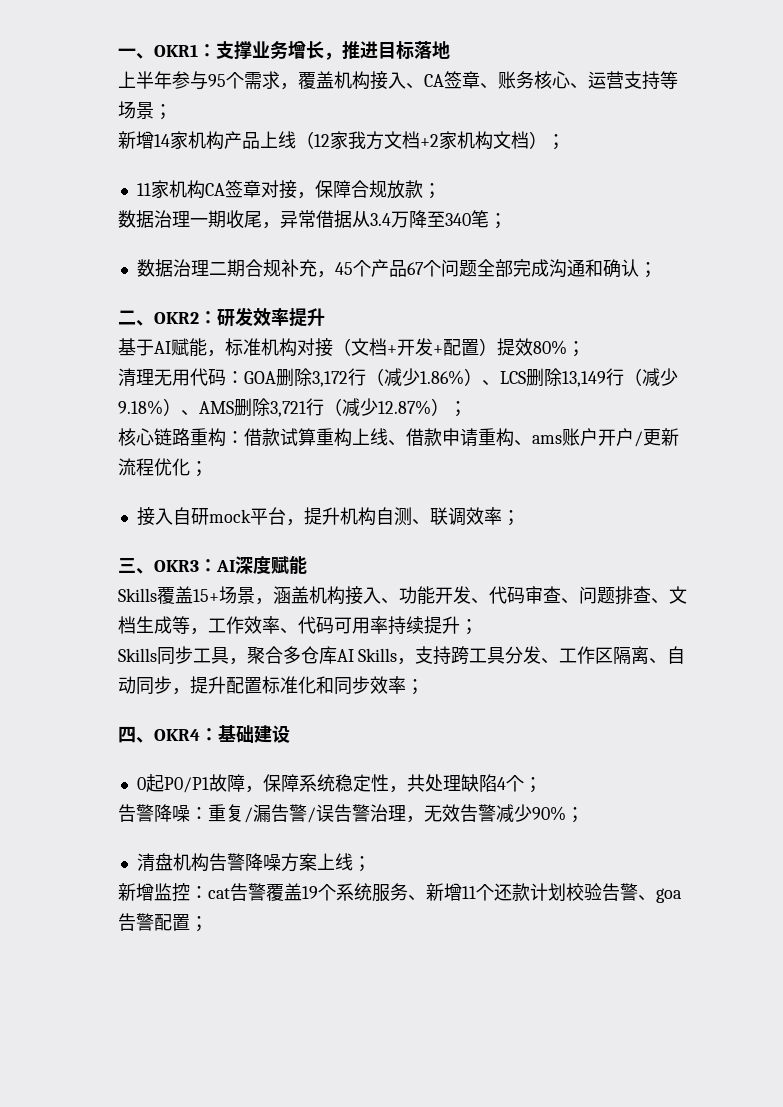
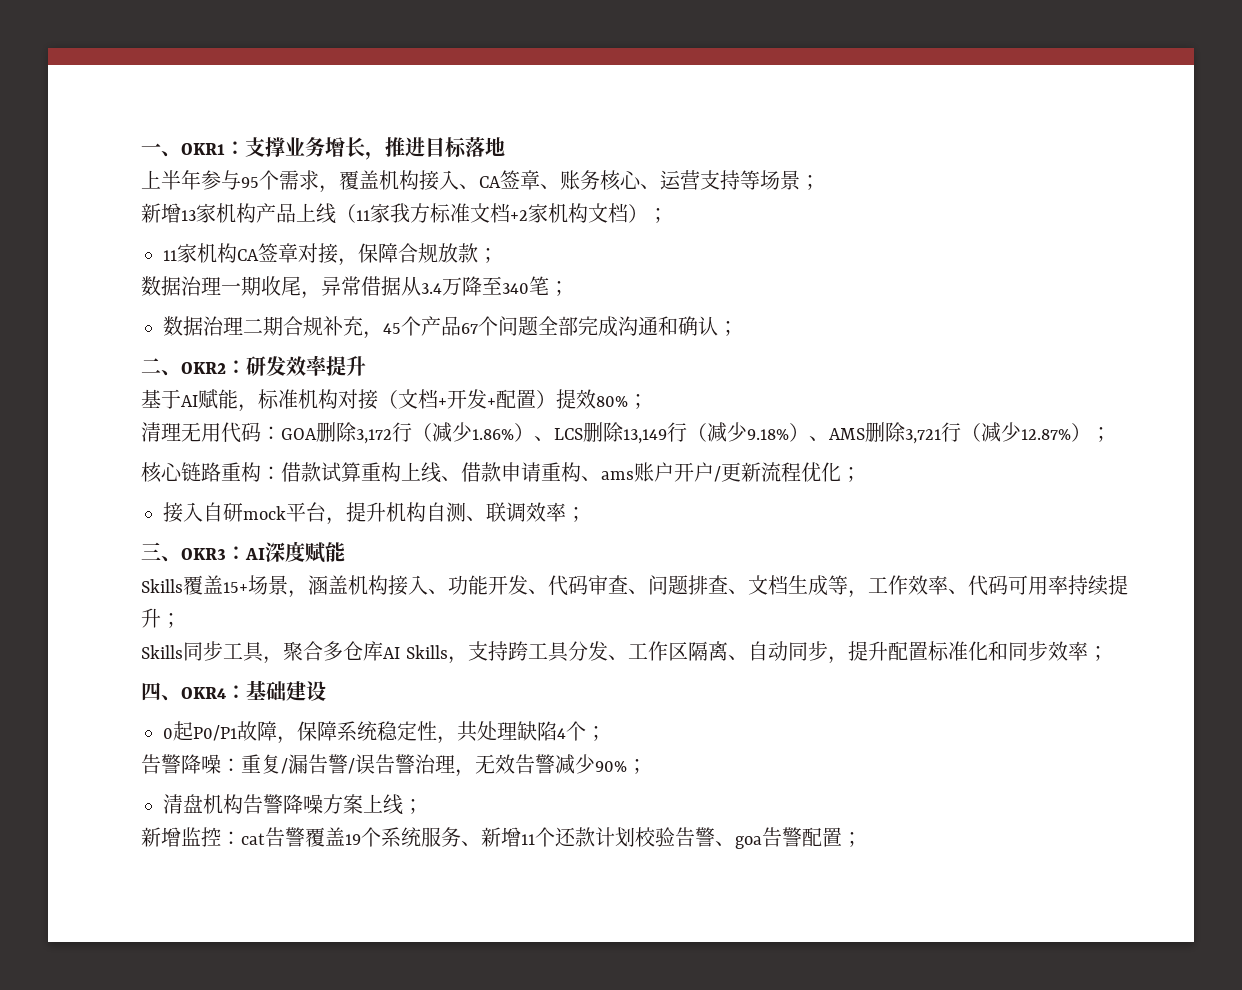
- 新增14家机构产品上线（12家我方文档+2家机构文档）；
+ 新增13家机构产品上线（11家我方标准文档+2家机构文档）；

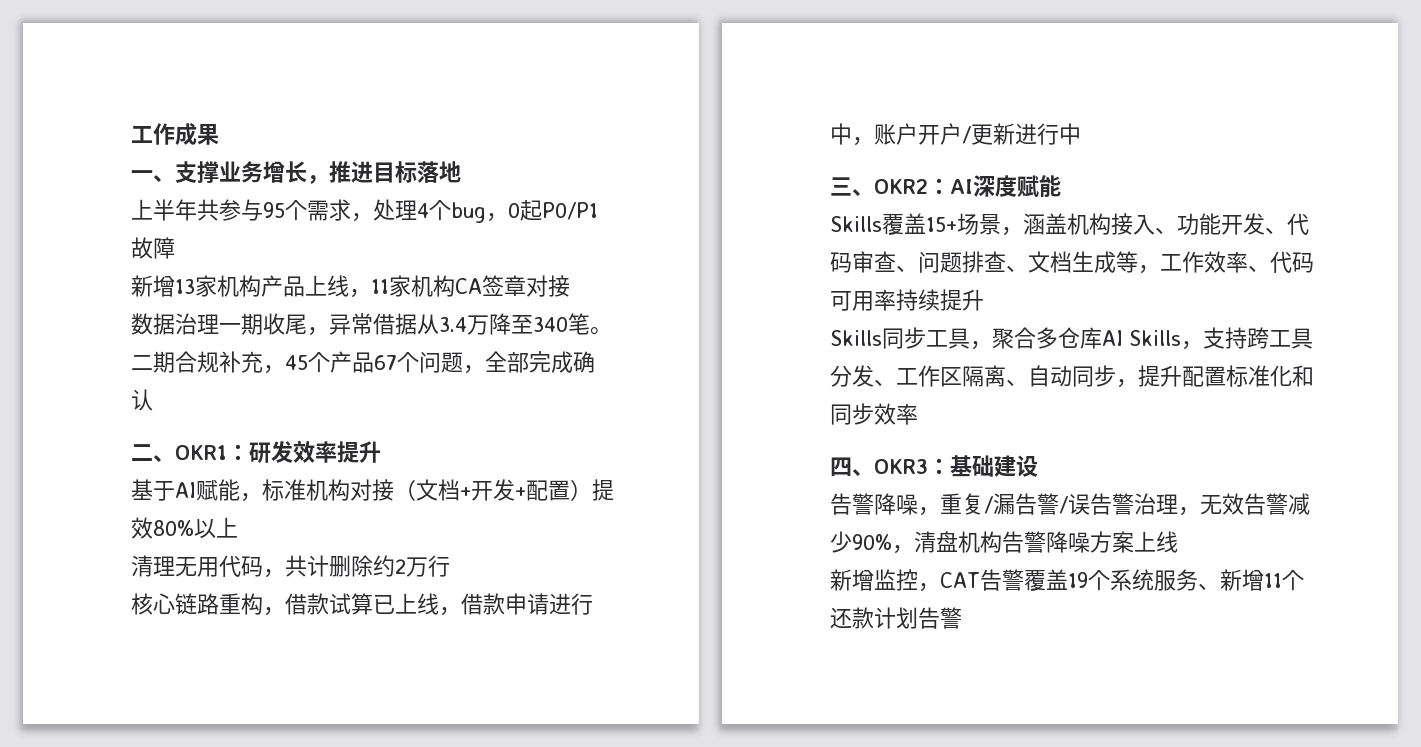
- 一、OKR1：支撑业务增长，推进目标落地
+ 工作成果
+ 一、支撑业务增长，推进目标落地
- 上半年参与95个需求，覆盖机构接入、CA签章、账务核心、运营支持等场景；
+ 上半年共参与95个需求，处理4个bug，0起P0/P1故障
- 新增13家机构产品上线（11家我方标准文档+2家机构文档）；
- 11家机构CA签章对接，保障合规放款；
+ 新增13家机构产品上线，11家机构CA签章对接
- 数据治理一期收尾，异常借据从3.4万降至340笔；
- 数据治理二期合规补充，45个产品67个问题全部完成沟通和确认；
+ 数据治理一期收尾，异常借据从3.4万降至340笔。二期合规补充，45个产品67个问题，全部完成确认
- 二、OKR2：研发效率提升
+ 二、OKR1：研发效率提升
- 基于AI赋能，标准机构对接（文档+开发+配置）提效80%；
+ 基于AI赋能，标准机构对接（文档+开发+配置）提效80%以上
- 清理无用代码：GOA删除3,172行（减少1.86%）、LCS删除13,149行（减少9.18%）、AMS删除3,721行（减少12.87%）；
+ 清理无用代码，共计删除约2万行
- 核心链路重构：借款试算重构上线、借款申请重构、ams账户开户/更新流程优化；
- 接入自研mock平台，提升机构自测、联调效率；
+ 核心链路重构，借款试算已上线，借款申请进行中，账户开户/更新进行中
- 三、OKR3：AI深度赋能
+ 三、OKR2：AI深度赋能
- Skills覆盖15+场景，涵盖机构接入、功能开发、代码审查、问题排查、文档生成等，工作效率、代码可用率持续提升；
+ Skills覆盖15+场景，涵盖机构接入、功能开发、代码审查、问题排查、文档生成等，工作效率、代码可用率持续提升
- Skills同步工具，聚合多仓库AI Skills，支持跨工具分发、工作区隔离、自动同步，提升配置标准化和同步效率；
+ Skills同步工具，聚合多仓库AI Skills，支持跨工具分发、工作区隔离、自动同步，提升配置标准化和同步效率
- 四、OKR4：基础建设
+ 四、OKR3：基础建设
- 0起P0/P1故障，保障系统稳定性，共处理缺陷4个；
- 告警降噪：重复/漏告警/误告警治理，无效告警减少90%；
- 清盘机构告警降噪方案上线；
+ 告警降噪，重复/漏告警/误告警治理，无效告警减少90%，清盘机构告警降噪方案上线
- 新增监控：cat告警覆盖19个系统服务、新增11个还款计划校验告警、goa告警配置；
+ 新增监控，CAT告警覆盖19个系统服务、新增11个还款计划告警

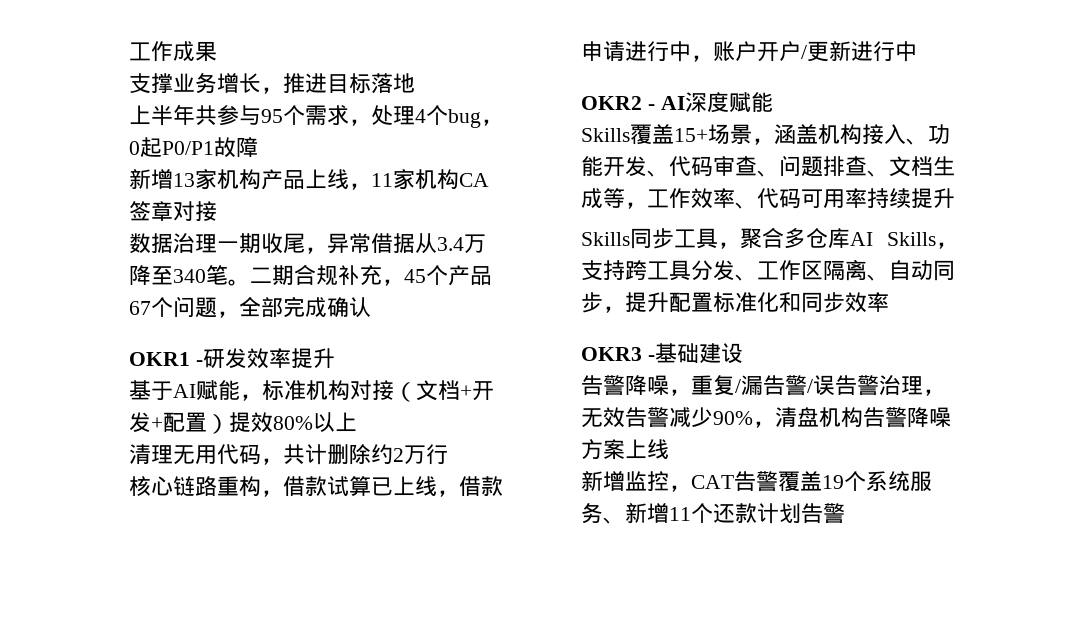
- 一、支撑业务增长，推进目标落地
+ 支撑业务增长，推进目标落地
- 二、OKR1：研发效率提升
+ OKR1 -研发效率提升
- 三、OKR2：AI深度赋能
+ OKR2 - AI深度赋能
- 四、OKR3：基础建设
+ OKR3 -基础建设

